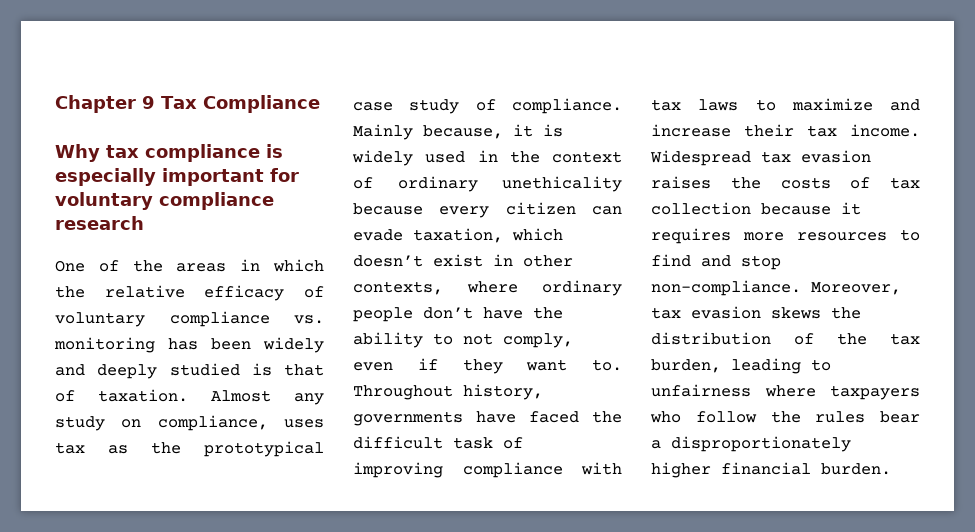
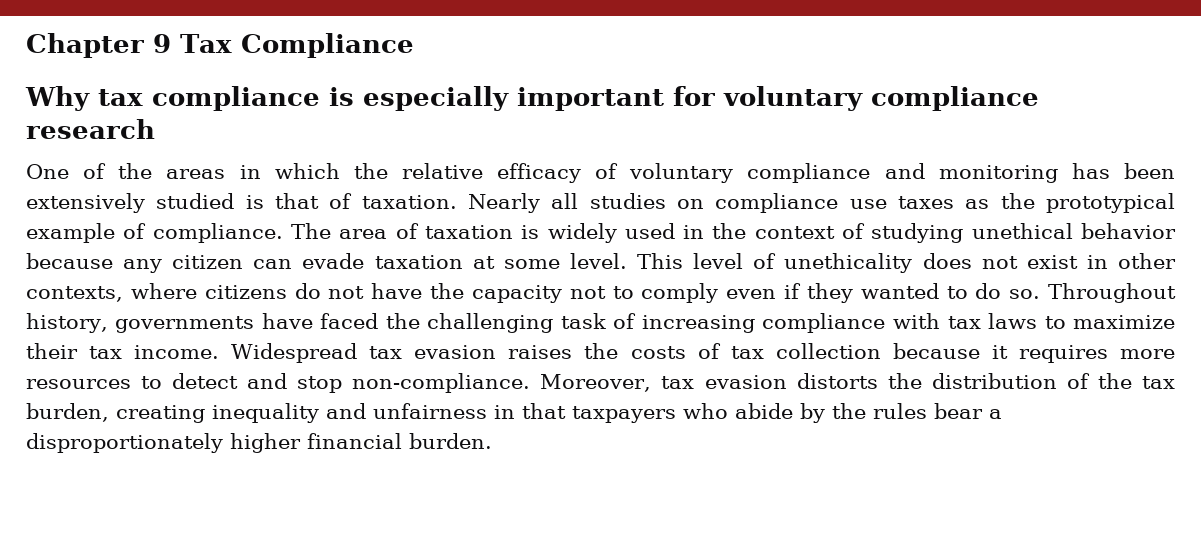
- One of the areas in which the relative efficacy of voluntary compliance vs. monitoring has been widely and deeply studied is that of taxation.
+ One of the areas in which the relative efficacy of voluntary compliance and monitoring has been extensively studied is that of taxation.
- Almost any study on compliance, uses tax as the prototypical case study of compliance. Mainly because, it is widely used in the context of ordinary unethicality because every citizen can evade taxation, which doesn’t exist in other contexts, where ordinary people don’t have the ability to not comply, even if they want to.
+ Nearly all studies on compliance use taxes as the prototypical example of compliance. The area of taxation is widely used in the context of studying unethical behavior because any citizen can evade taxation at some level. This level of unethicality does not exist in other contexts, where citizens do not have the capacity not to comply even if they wanted to do so.
- Throughout history, governments have faced the difficult task of improving compliance with tax laws to maximize and increase their tax income.
+ Throughout history, governments have faced the challenging task of increasing compliance with tax laws to maximize their tax income.
- Widespread tax evasion raises the costs of tax collection because it requires more resources to find and stop non-compliance.
+ Widespread tax evasion raises the costs of tax collection because it requires more resources to detect and stop non-compliance.
- Moreover, tax evasion skews the distribution of the tax burden, leading to unfairness where taxpayers who follow the rules bear a disproportionately higher financial burden.
+ Moreover, tax evasion distorts the distribution of the tax burden, creating inequality and unfairness in that taxpayers who abide by the rules bear a disproportionately higher financial burden.

